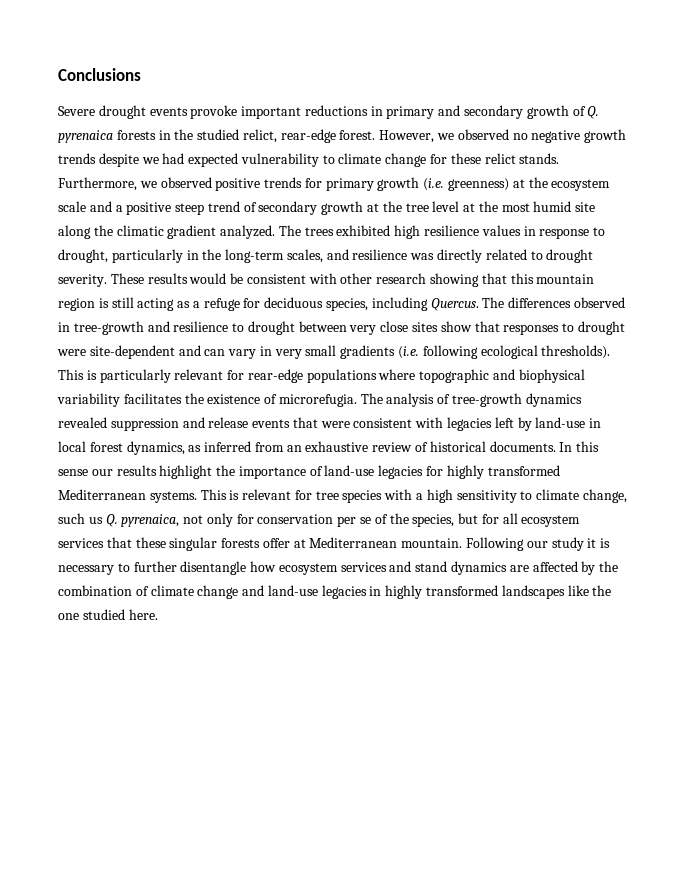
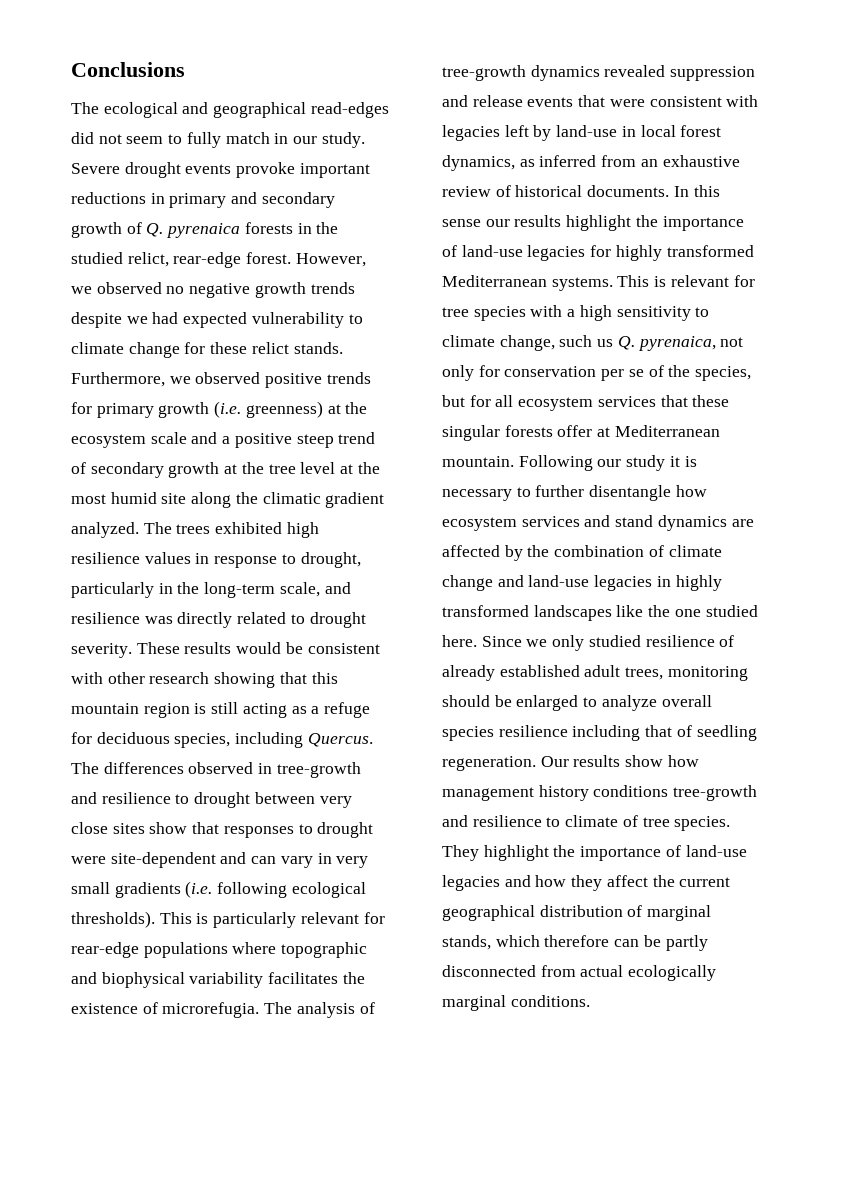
+ The ecological and geographical read-edges did not seem to fully match in our study.
- The trees exhibited high resilience values in response to drought, particularly in the long-term scales, and resilience was directly related to drought severity.
+ The trees exhibited high resilience values in response to drought, particularly in the long-term scale, and resilience was directly related to drought severity.
+ Since we only studied resilience of already established adult trees, monitoring should be enlarged to analyze overall species resilience including that of seedling regeneration. Our results show how management history conditions tree-growth and resilience to climate of tree species. They highlight the importance of land-use legacies and how they affect the current geographical distribution of marginal stands, which therefore can be partly disconnected from actual ecologically marginal conditions.

